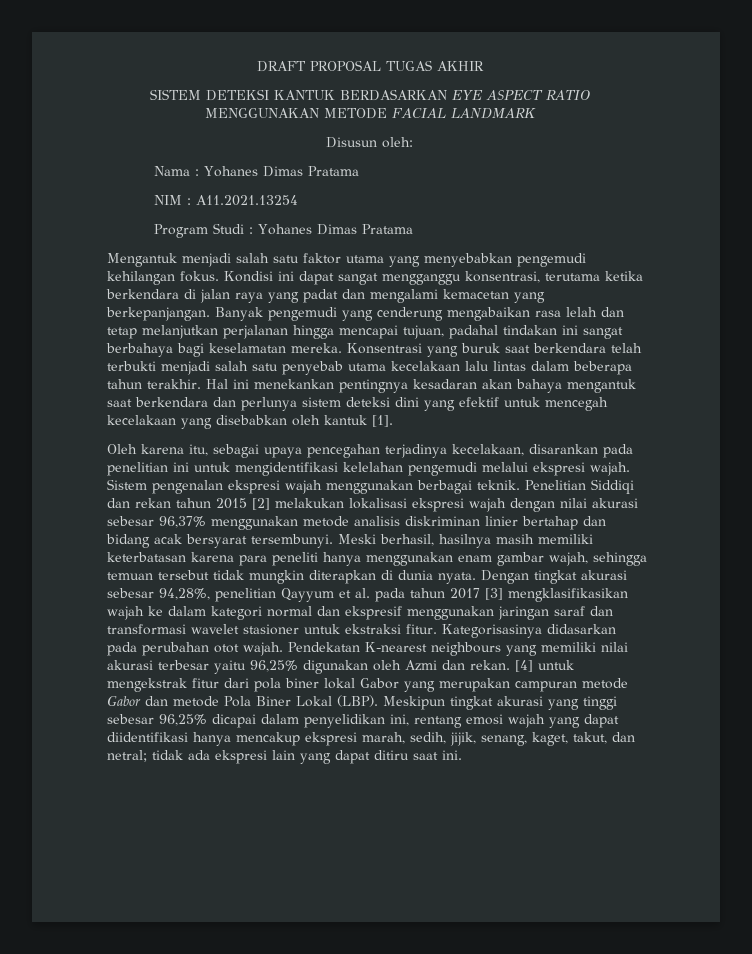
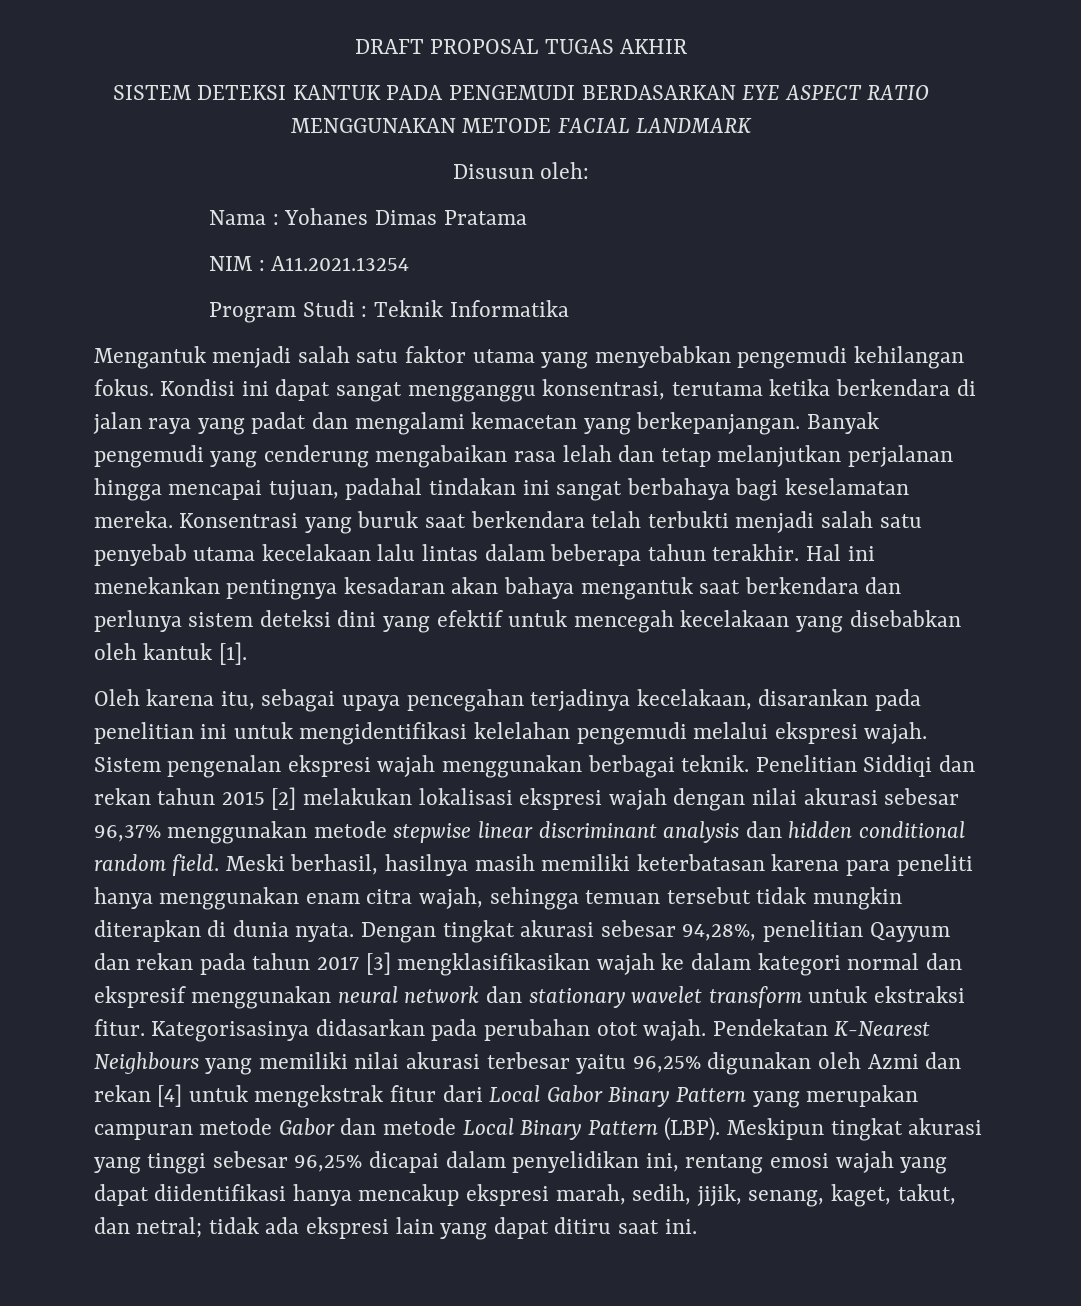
- SISTEM DETEKSI KANTUK BERDASARKAN EYE ASPECT RATIO MENGGUNAKAN METODE FACIAL LANDMARK
+ SISTEM DETEKSI KANTUK PADA PENGEMUDI BERDASARKAN EYE ASPECT RATIO MENGGUNAKAN METODE FACIAL LANDMARK
- Program Studi : Yohanes Dimas Pratama
+ Program Studi : Teknik Informatika
- Penelitian Siddiqi dan rekan tahun 2015 [2] melakukan lokalisasi ekspresi wajah dengan nilai akurasi sebesar 96,37% menggunakan metode analisis diskriminan linier bertahap dan bidang acak bersyarat tersembunyi.
+ Penelitian Siddiqi dan rekan tahun 2015 [2] melakukan lokalisasi ekspresi wajah dengan nilai akurasi sebesar 96,37% menggunakan metode stepwise linear discriminant analysis dan hidden conditional random field.
- Meski berhasil, hasilnya masih memiliki keterbatasan karena para peneliti hanya menggunakan enam gambar wajah, sehingga temuan tersebut tidak mungkin diterapkan di dunia nyata.
+ Meski berhasil, hasilnya masih memiliki keterbatasan karena para peneliti hanya menggunakan enam citra wajah, sehingga temuan tersebut tidak mungkin diterapkan di dunia nyata.
- Dengan tingkat akurasi sebesar 94,28%, penelitian Qayyum et al. pada tahun 2017 [3] mengklasifikasikan wajah ke dalam kategori normal dan ekspresif menggunakan jaringan saraf dan transformasi wavelet stasioner untuk ekstraksi fitur.
+ Dengan tingkat akurasi sebesar 94,28%, penelitian Qayyum dan rekan pada tahun 2017 [3] mengklasifikasikan wajah ke dalam kategori normal dan ekspresif menggunakan neural network dan stationary wavelet transform untuk ekstraksi fitur.
- Pendekatan K-nearest neighbours yang memiliki nilai akurasi terbesar yaitu 96,25% digunakan oleh Azmi dan rekan. [4] untuk mengekstrak fitur dari pola biner lokal Gabor yang merupakan campuran metode Gabor dan metode Pola Biner Lokal (LBP).
+ Pendekatan K-Nearest Neighbours yang memiliki nilai akurasi terbesar yaitu 96,25% digunakan oleh Azmi dan rekan [4] untuk mengekstrak fitur dari Local Gabor Binary Pattern yang merupakan campuran metode Gabor dan metode Local Binary Pattern (LBP).

